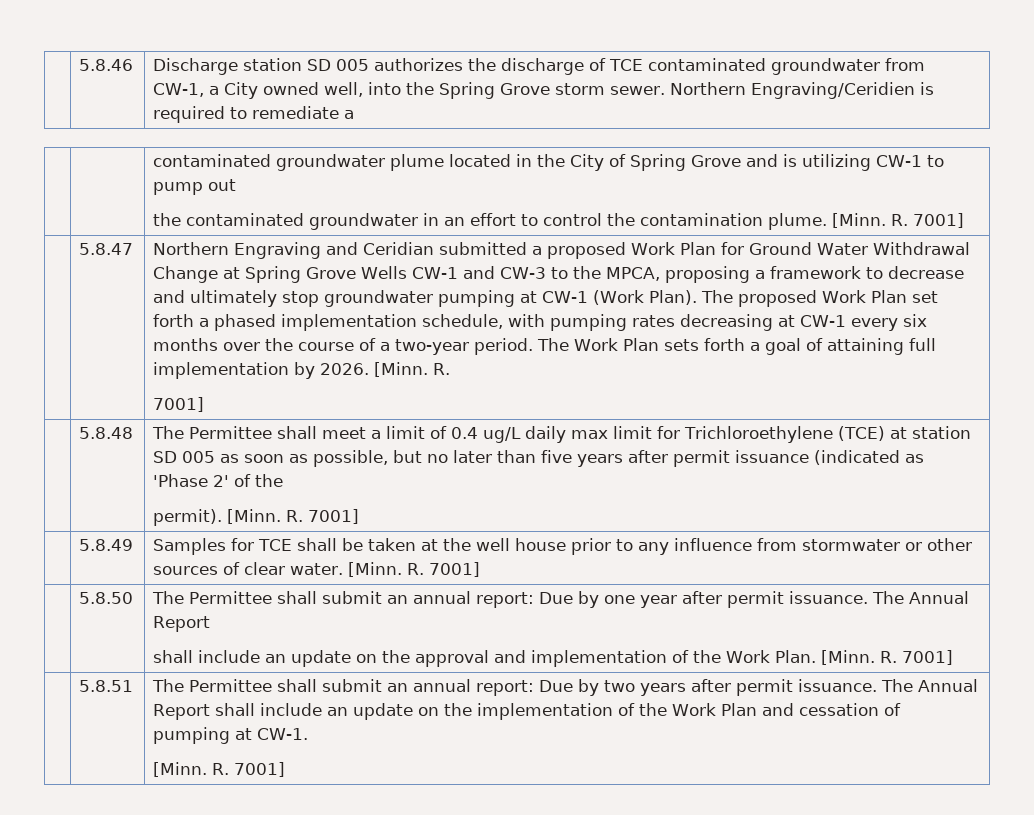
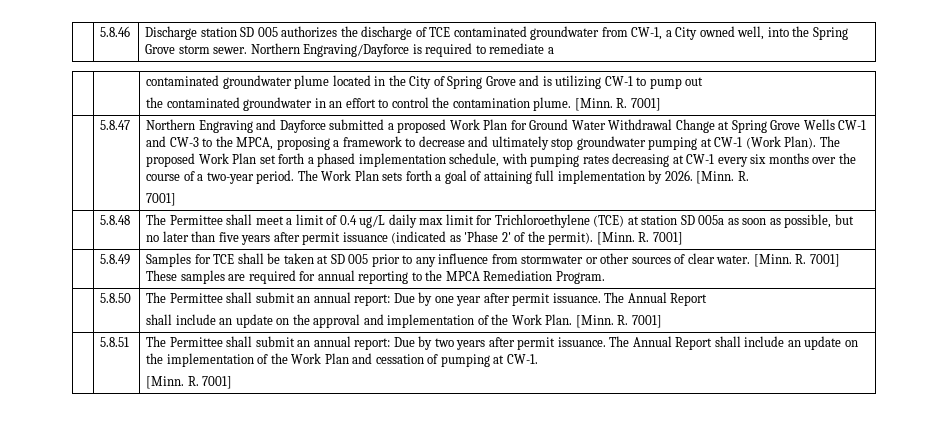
- | 5.8.46 | Discharge station SD 005 authorizes the discharge of TCE contaminated groundwater from CW-1, a City owned well, into the Spring Grove storm sewer. Northern Engraving/Ceridien is required to remediate a
+ | 5.8.46 | Discharge station SD 005 authorizes the discharge of TCE contaminated groundwater from CW-1, a City owned well, into the Spring Grove storm sewer. Northern Engraving/Dayforce is required to remediate a
- Northern Engraving and Ceridian submitted a proposed Work Plan for Ground Water Withdrawal Change at Spring Grove Wells CW-1 and CW-3 to the MPCA, proposing a framework to decrease and ultimately stop groundwater pumping at CW-1 (Work Plan).
+ Northern Engraving and Dayforce submitted a proposed Work Plan for Ground Water Withdrawal Change at Spring Grove Wells CW-1 and CW-3 to the MPCA, proposing a framework to decrease and ultimately stop groundwater pumping at CW-1 (Work Plan).
- The Permittee shall meet a limit of 0.4 ug/L daily max limit for Trichloroethylene (TCE) at station SD 005 as soon as possible, but no later than five years after permit issuance (indicated as 'Phase 2' of the
- permit).
+ The Permittee shall meet a limit of 0.4 ug/L daily max limit for Trichloroethylene (TCE) at station SD 005a as soon as possible, but no later than five years after permit issuance (indicated as 'Phase 2' of the permit).
- | 5.8.49 | Samples for TCE shall be taken at the well house prior to any influence from stormwater or other sources of clear water. [Minn. R. 7001]
+ | 5.8.49 | Samples for TCE shall be taken at SD 005 prior to any influence from stormwater or other sources of clear water. [Minn. R. 7001] These samples are required for annual reporting to the MPCA Remediation Program.

